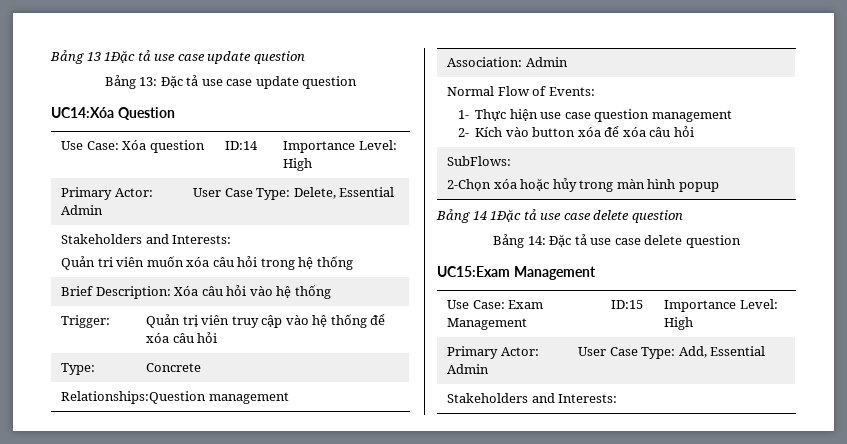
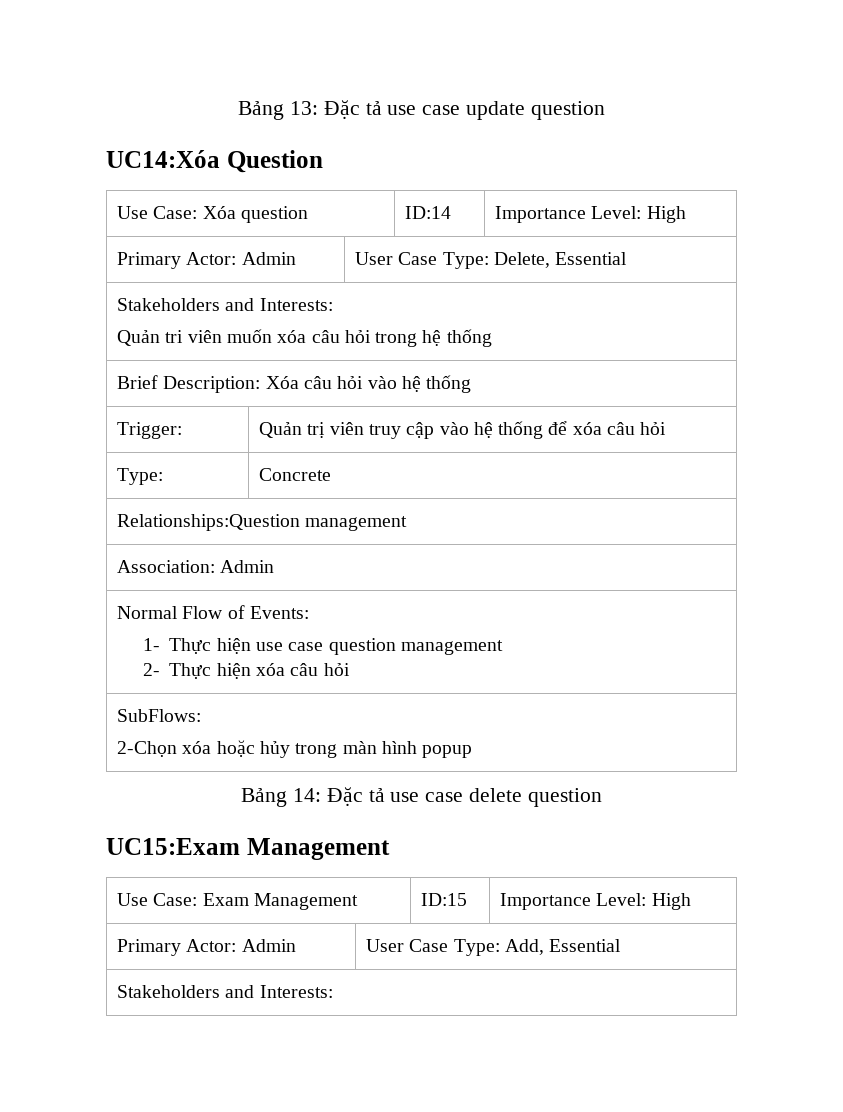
- Bảng 13 1Đặc tả use case update question
  Normal Flow of Events:
  1- Thực hiện use case question management
- 2- Kích vào button xóa để xóa câu hỏi
+ 2- Thực hiện xóa câu hỏi
- Bảng 14 1Đặc tả use case delete question

